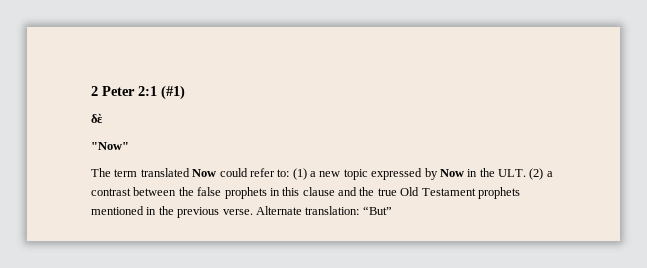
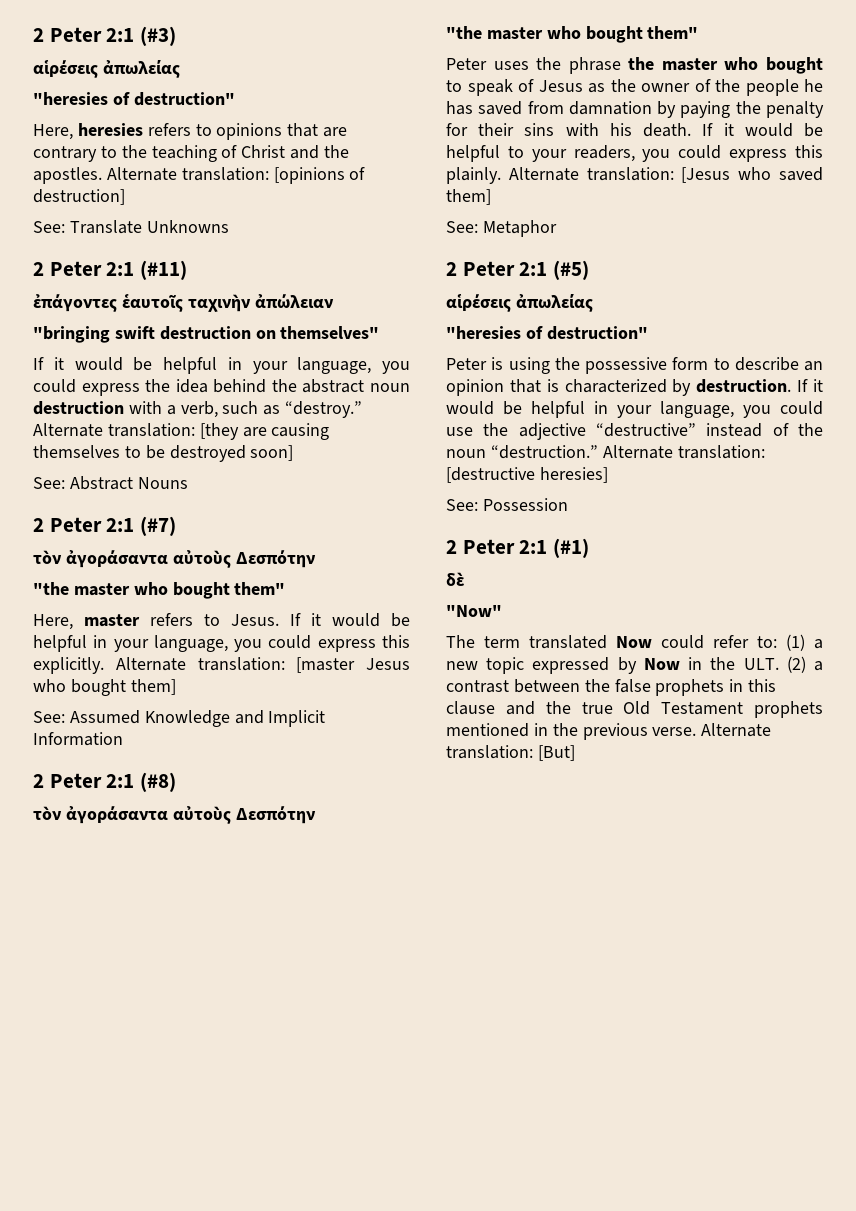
+ 2 Peter 2:1 (#3)
+ αἱρέσεις ἀπωλείας
+ "heresies of destruction"
+ Here, heresies refers to opinions that are contrary to the teaching of Christ and the apostles. Alternate translation: [opinions of destruction]
+ See: Translate Unknowns
+ 2 Peter 2:1 (#11)
+ ἐπάγοντες ἑαυτοῖς ταχινὴν ἀπώλειαν
+ "bringing swift destruction on themselves"
+ If it would be helpful in your language, you could express the idea behind the abstract noun destruction with a verb, such as “destroy.” Alternate translation: [they are causing themselves to be destroyed soon]
+ See: Abstract Nouns
+ 2 Peter 2:1 (#7)
+ τὸν ἀγοράσαντα αὐτοὺς Δεσπότην
+ "the master who bought them"
+ Here, master refers to Jesus. If it would be helpful in your language, you could express this explicitly. Alternate translation: [master Jesus who bought them]
+ See: Assumed Knowledge and Implicit Information
+ 2 Peter 2:1 (#8)
+ τὸν ἀγοράσαντα αὐτοὺς Δεσπότην
+ "the master who bought them"
+ Peter uses the phrase the master who bought to speak of Jesus as the owner of the people he has saved from damnation by paying the penalty for their sins with his death. If it would be helpful to your readers, you could express this plainly. Alternate translation: [Jesus who saved them]
+ See: Metaphor
+ 2 Peter 2:1 (#5)
+ αἱρέσεις ἀπωλείας
+ "heresies of destruction"
+ Peter is using the possessive form to describe an opinion that is characterized by destruction. If it would be helpful in your language, you could use the adjective “destructive” instead of the noun “destruction.” Alternate translation: [destructive heresies]
+ See: Possession
- Alternate translation: “But”
+ Alternate translation: [But]

